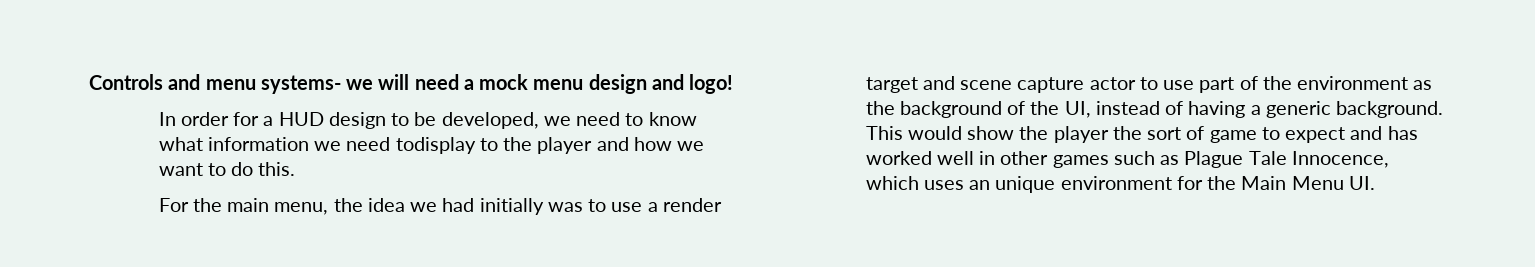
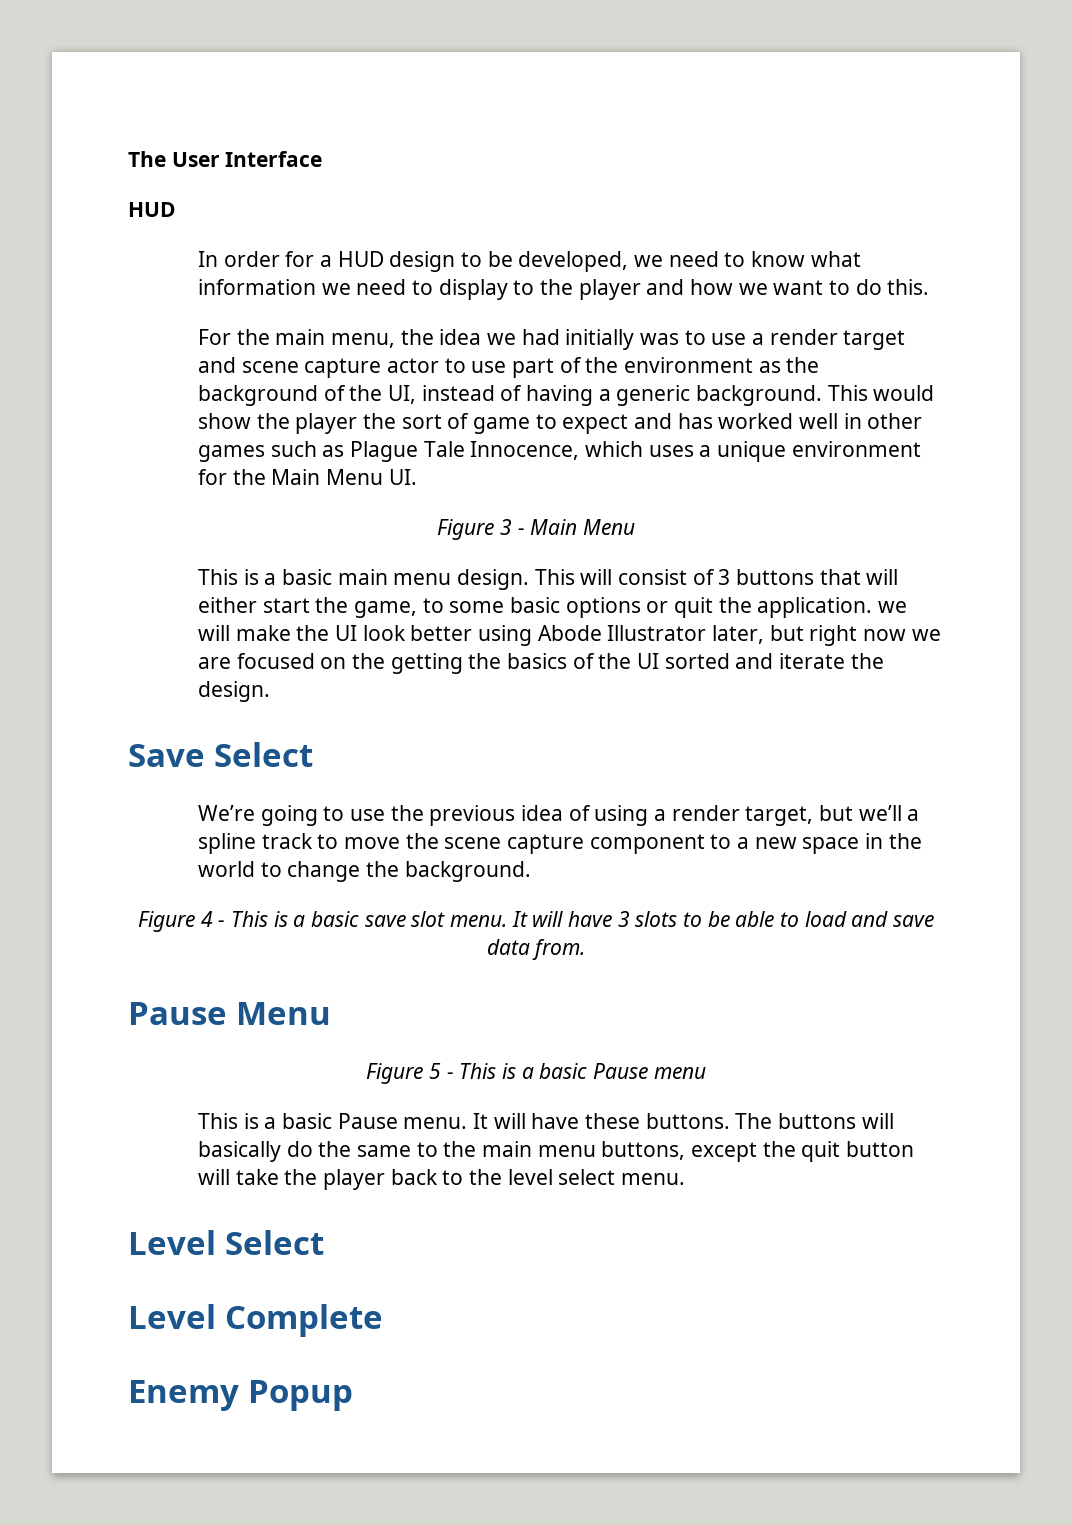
- Controls and menu systems- we will need a mock menu design and logo!
+ The User Interface
+ HUD
- In order for a HUD design to be developed, we need to know what information we need todisplay to the player and how we want to do this.
+ In order for a HUD design to be developed, we need to know what information we need to display to the player and how we want to do this.
- This would show the player the sort of game to expect and has worked well in other games such as Plague Tale Innocence, which uses an unique environment for the Main Menu UI.
+ This would show the player the sort of game to expect and has worked well in other games such as Plague Tale Innocence, which uses a unique environment for the Main Menu UI.
+ Figure 3 - Main Menu
+ This is a basic main menu design. This will consist of 3 buttons that will either start the game, to some basic options or quit the application. we will make the UI look better using Abode Illustrator later, but right now we are focused on the getting the basics of the UI sorted and iterate the design.
+ Save Select
+ We’re going to use the previous idea of using a render target, but we’ll a spline track to move the scene capture component to a new space in the world to change the background.
+ Figure 4 - This is a basic save slot menu. It will have 3 slots to be able to load and save data from.
+ Pause Menu
+ Figure 5 - This is a basic Pause menu
+ This is a basic Pause menu. It will have these buttons. The buttons will basically do the same to the main menu buttons, except the quit button will take the player back to the level select menu.
+ Level Select
+ Level Complete
+ Enemy Popup

